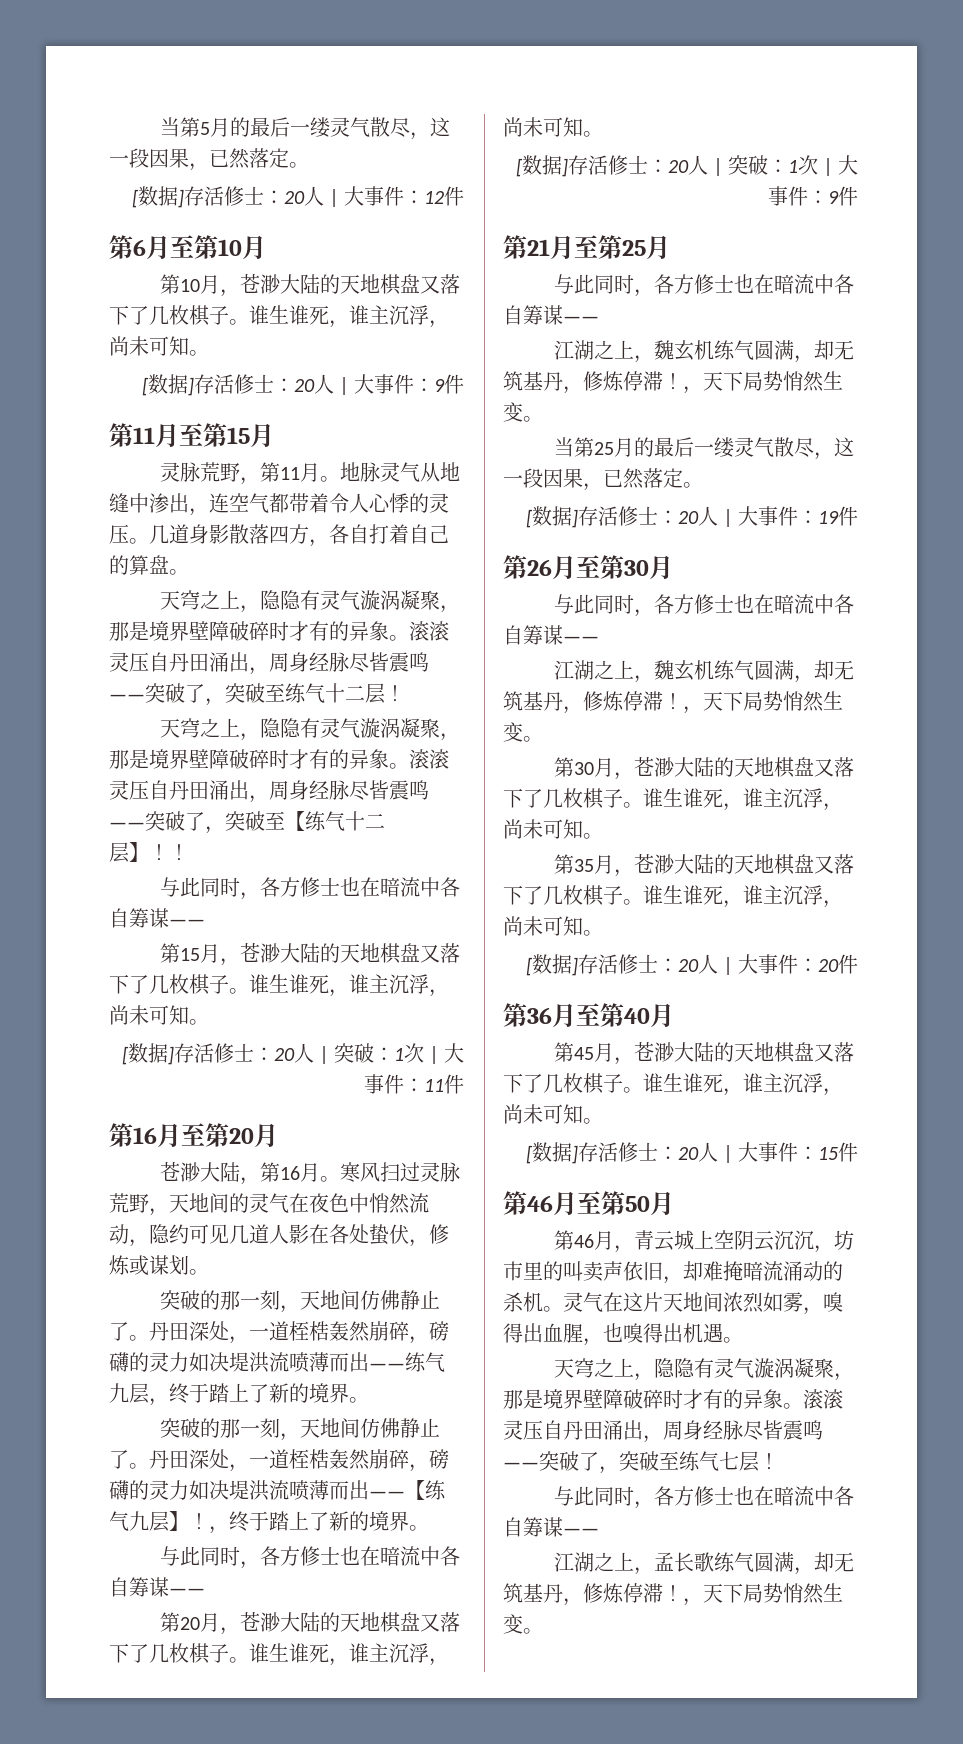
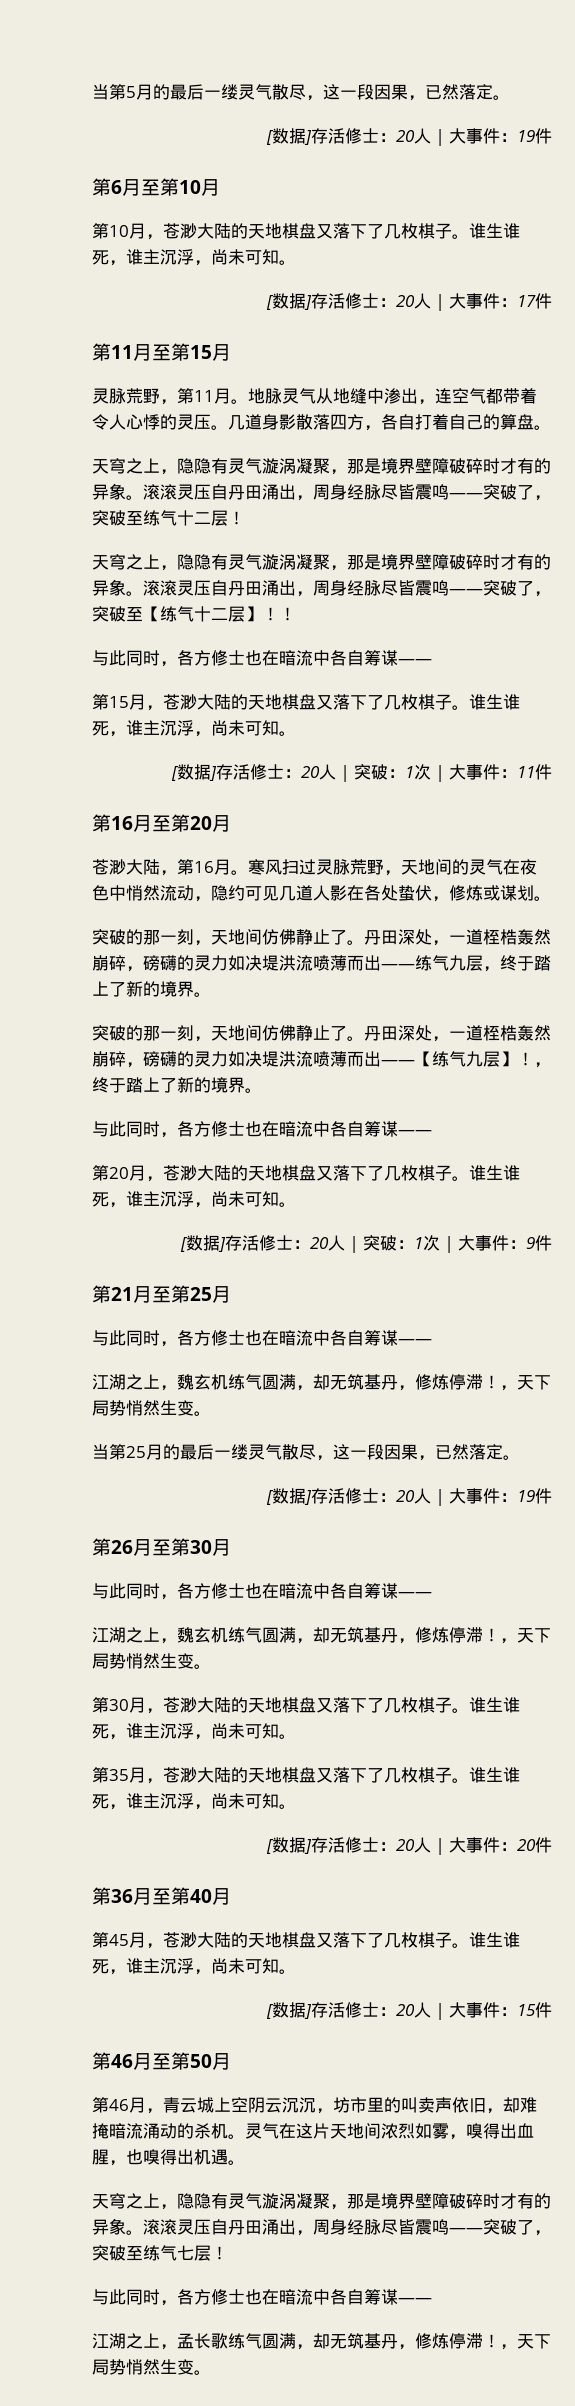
  当第5月的最后一缕灵气散尽，这一段因果，已然落定。
- [数据]存活修士：20人 | 大事件：12件
+ [数据]存活修士：20人 | 大事件：19件
- [数据]存活修士：20人 | 大事件：9件
+ [数据]存活修士：20人 | 大事件：17件

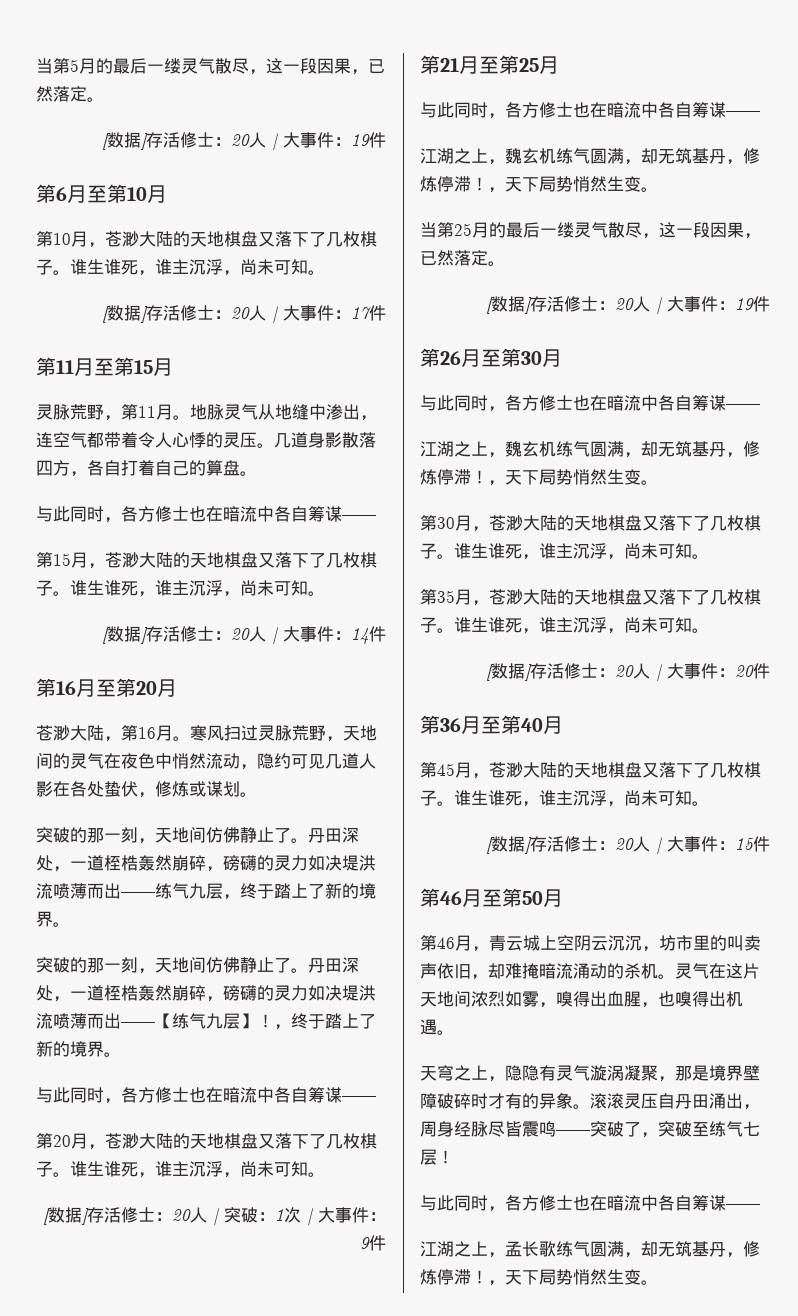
- 天穹之上，隐隐有灵气漩涡凝聚，那是境界壁障破碎时才有的异象。滚滚灵压自丹田涌出，周身经脉尽皆震鸣——突破了，突破至练气十二层！
- 天穹之上，隐隐有灵气漩涡凝聚，那是境界壁障破碎时才有的异象。滚滚灵压自丹田涌出，周身经脉尽皆震鸣——突破了，突破至【练气十二层】！！
- [数据]存活修士：20人 | 突破：1次 | 大事件：11件
+ [数据]存活修士：20人 | 大事件：14件

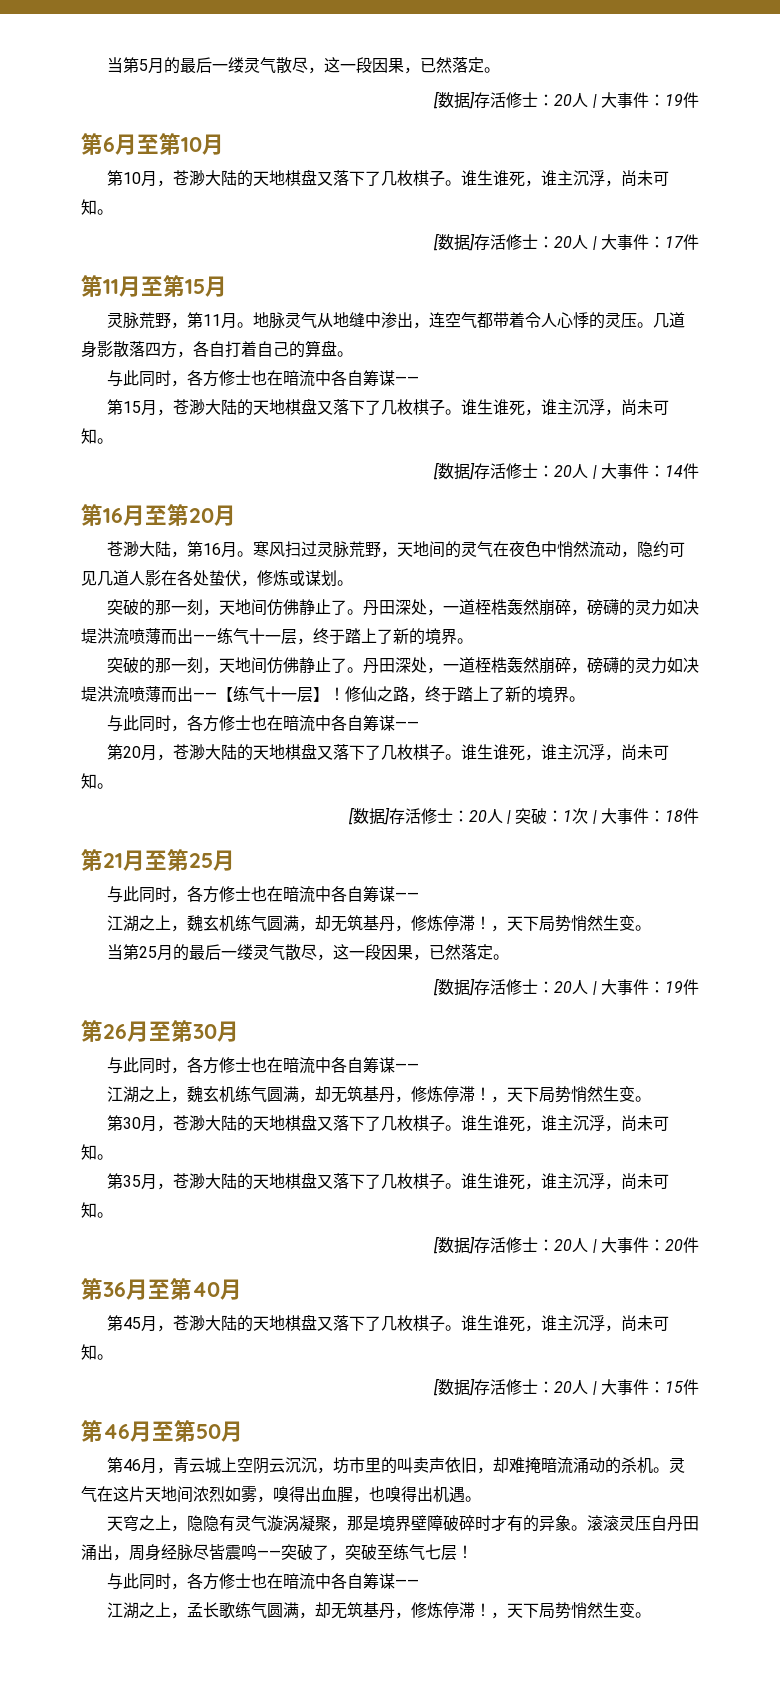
- 丹田深处，一道桎梏轰然崩碎，磅礴的灵力如决堤洪流喷薄而出——练气九层，终于踏上了新的境界。
+ 丹田深处，一道桎梏轰然崩碎，磅礴的灵力如决堤洪流喷薄而出——练气十一层，终于踏上了新的境界。
- 丹田深处，一道桎梏轰然崩碎，磅礴的灵力如决堤洪流喷薄而出——【练气九层】！，终于踏上了新的境界。
+ 丹田深处，一道桎梏轰然崩碎，磅礴的灵力如决堤洪流喷薄而出——【练气十一层】！修仙之路，终于踏上了新的境界。
- [数据]存活修士：20人 | 突破：1次 | 大事件：9件
+ [数据]存活修士：20人 | 突破：1次 | 大事件：18件

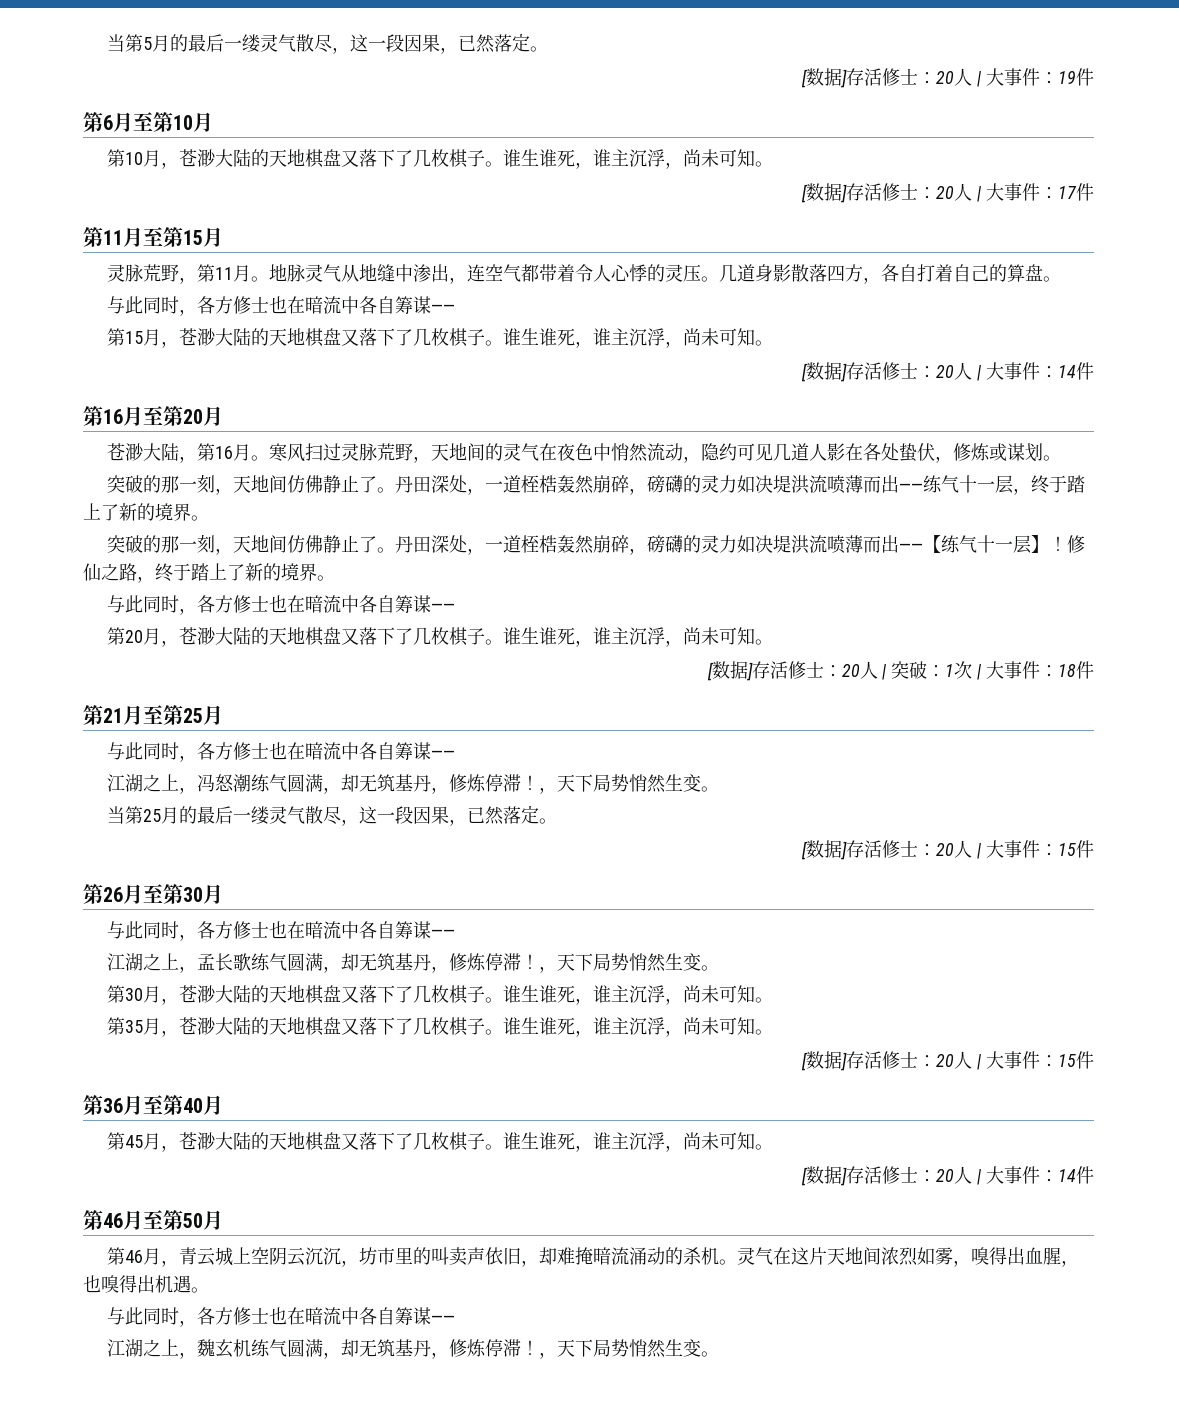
  第21月至第25月
  与此同时，各方修士也在暗流中各自筹谋——
- 江湖之上，魏玄机练气圆满，却无筑基丹，修炼停滞！
+ 江湖之上，冯怒潮练气圆满，却无筑基丹，修炼停滞！
  当第25月的最后一缕灵气散尽，这一段因果，已然落定。
- [数据]存活修士：20人 | 大事件：19件
+ [数据]存活修士：20人 | 大事件：15件
  第26月至第30月
  与此同时，各方修士也在暗流中各自筹谋——
- 江湖之上，魏玄机练气圆满，却无筑基丹，修炼停滞！
+ 江湖之上，孟长歌练气圆满，却无筑基丹，修炼停滞！
  第35月，苍渺大陆的天地棋盘又落下了几枚棋子。谁生谁死，谁主沉浮，尚未可知。
- [数据]存活修士：20人 | 大事件：20件
+ [数据]存活修士：20人 | 大事件：15件
  第45月，苍渺大陆的天地棋盘又落下了几枚棋子。谁生谁死，谁主沉浮，尚未可知。
- [数据]存活修士：20人 | 大事件：15件
+ [数据]存活修士：20人 | 大事件：14件
- 天穹之上，隐隐有灵气漩涡凝聚，那是境界壁障破碎时才有的异象。滚滚灵压自丹田涌出，周身经脉尽皆震鸣——突破了，突破至练气七层！
- 江湖之上，孟长歌练气圆满，却无筑基丹，修炼停滞！
+ 江湖之上，魏玄机练气圆满，却无筑基丹，修炼停滞！

